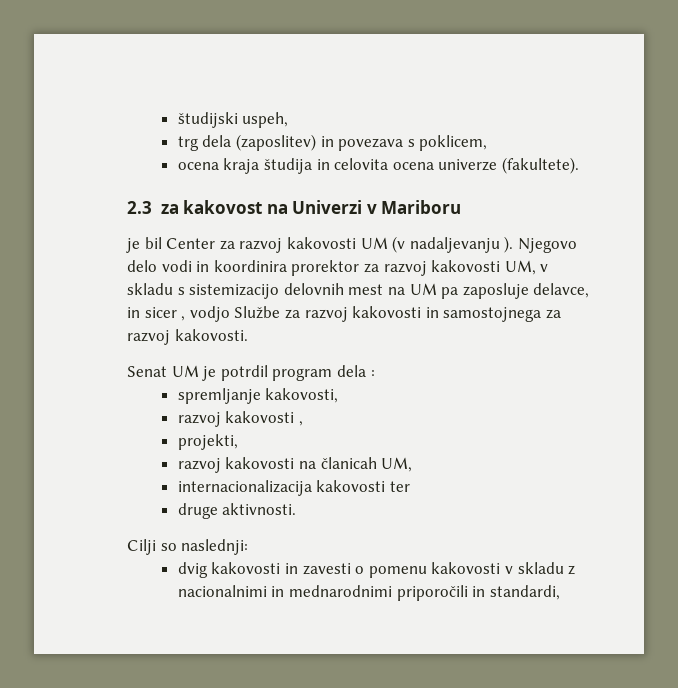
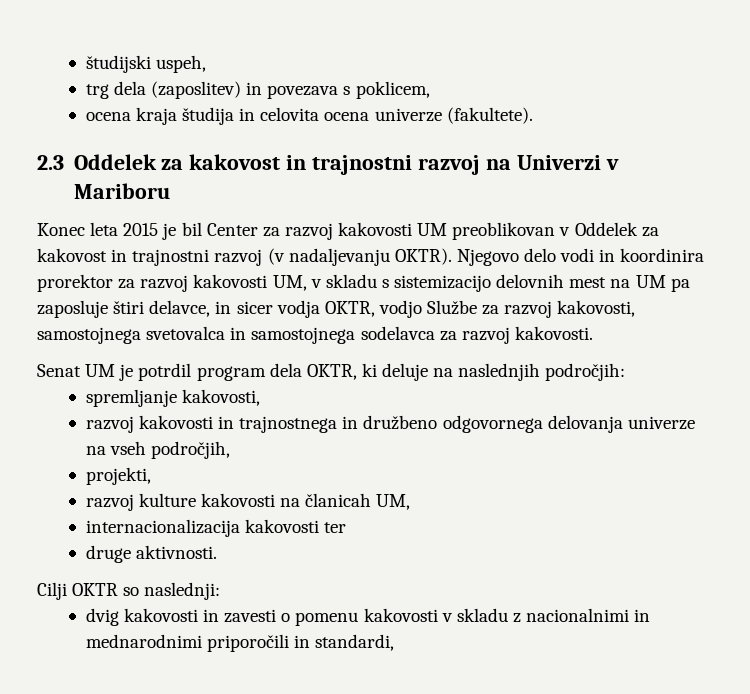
- 2.3 za kakovost na Univerzi v Mariboru
+ 2.3 Oddelek za kakovost in trajnostni razvoj na Univerzi v Mariboru
- je bil Center za razvoj kakovosti UM (v nadaljevanju ).
+ Konec leta 2015 je bil Center za razvoj kakovosti UM preoblikovan v Oddelek za kakovost in trajnostni razvoj (v nadaljevanju OKTR).
- Njegovo delo vodi in koordinira prorektor za razvoj kakovosti UM, v skladu s sistemizacijo delovnih mest na UM pa zaposluje delavce, in sicer , vodjo Službe za razvoj kakovosti in samostojnega za razvoj kakovosti.
+ Njegovo delo vodi in koordinira prorektor za razvoj kakovosti UM, v skladu s sistemizacijo delovnih mest na UM pa zaposluje štiri delavce, in sicer vodja OKTR, vodjo Službe za razvoj kakovosti, samostojnega svetovalca in samostojnega sodelavca za razvoj kakovosti.
- Senat UM je potrdil program dela :
+ Senat UM je potrdil program dela OKTR, ki deluje na naslednjih področjih:
  spremljanje kakovosti,
- razvoj kakovosti ,
+ razvoj kakovosti in trajnostnega in družbeno odgovornega delovanja univerze na vseh področjih,
- razvoj kakovosti na članicah UM,
+ razvoj kulture kakovosti na članicah UM,
- Cilji so naslednji:
+ Cilji OKTR so naslednji:

